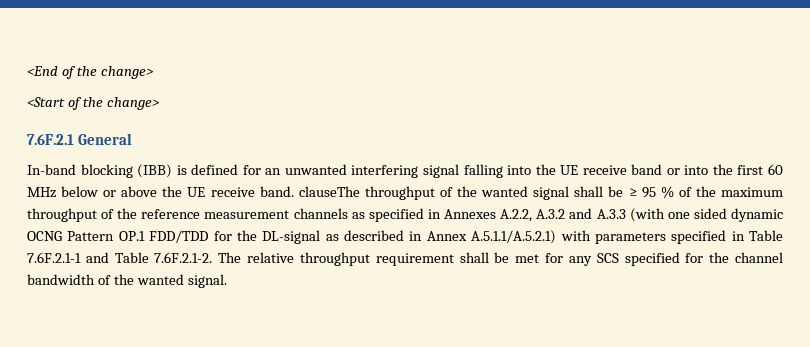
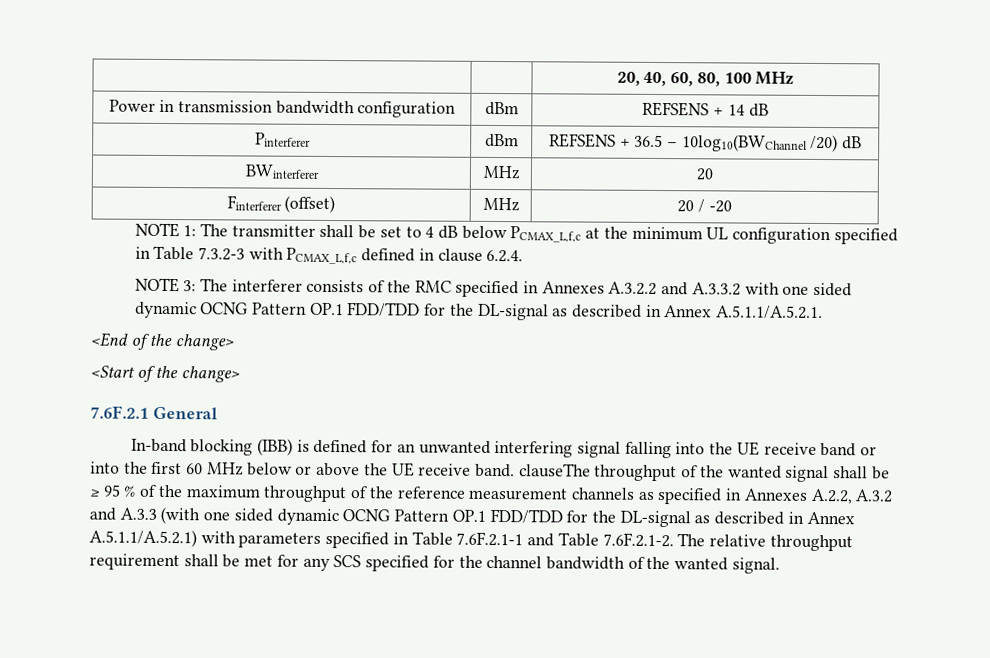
+ | | 20, 40, 60, 80, 100 MHz
+ Power in transmission bandwidth configuration | dBm | REFSENS + 14 dB
+ Pinterferer | dBm | REFSENS + 36.5 – 10log10(BWChannel /20) dB
+ BWinterferer | MHz | 20
+ Finterferer (offset) | MHz | 20 / -20
+ NOTE 1: The transmitter shall be set to 4 dB below PCMAX_L,f,c at the minimum UL configuration specified in Table 7.3.2-3 with PCMAX_L,f,c defined in clause 6.2.4.
+ NOTE 3: The interferer consists of the RMC specified in Annexes A.3.2.2 and A.3.3.2 with one sided dynamic OCNG Pattern OP.1 FDD/TDD for the DL-signal as described in Annex A.5.1.1/A.5.2.1.

